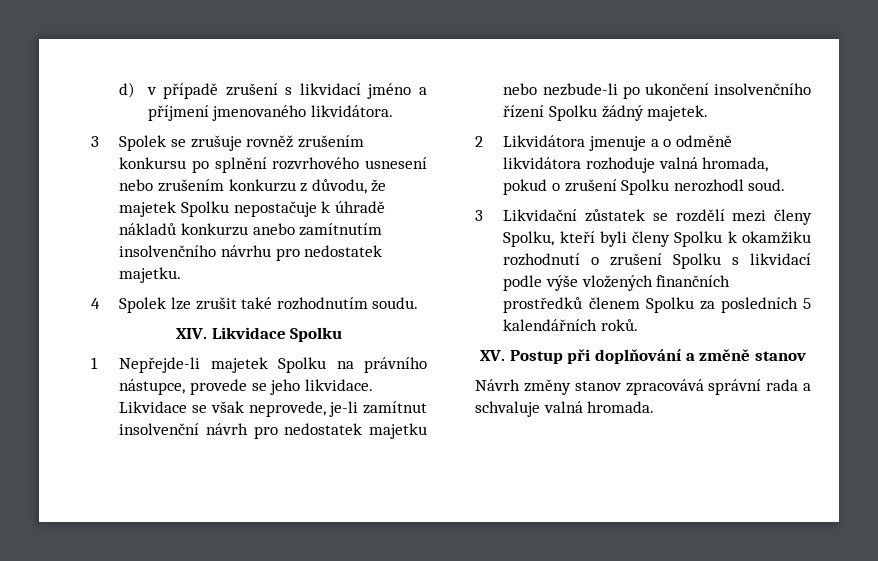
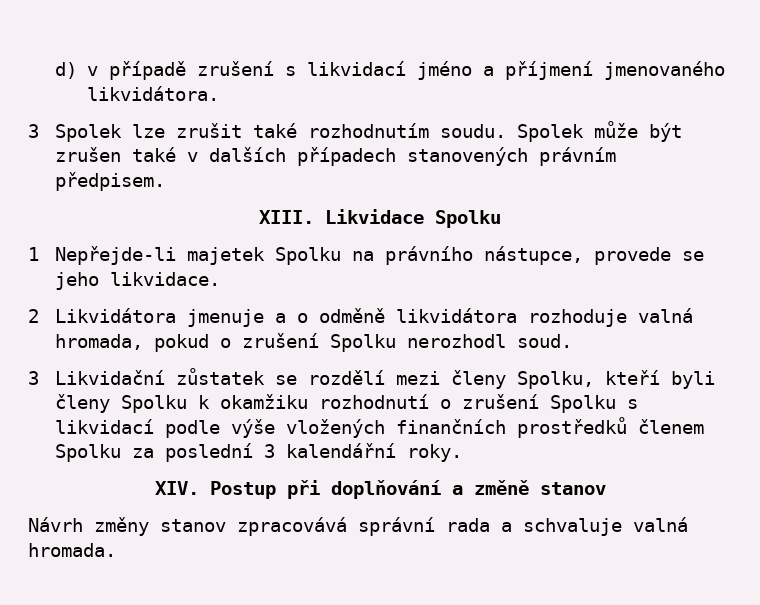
- 3 Spolek se zrušuje rovněž zrušením konkursu po splnění rozvrhového usnesení nebo zrušením konkurzu z důvodu, že majetek Spolku nepostačuje k úhradě nákladů konkurzu anebo zamítnutím insolvenčního návrhu pro nedostatek majetku.
- 4 Spolek lze zrušit také rozhodnutím soudu.
- XIV. Likvidace Spolku
+ 3 Spolek lze zrušit také rozhodnutím soudu. Spolek může být zrušen také v dalších případech stanovených právním předpisem.
+ XIII. Likvidace Spolku
- Likvidace se však neprovede, je-li zamítnut insolvenční návrh pro nedostatek majetku nebo nezbude-li po ukončení insolvenčního řízení Spolku žádný majetek.
- 3 Likvidační zůstatek se rozdělí mezi členy Spolku, kteří byli členy Spolku k okamžiku rozhodnutí o zrušení Spolku s likvidací podle výše vložených finančních prostředků členem Spolku za posledních 5 kalendářních roků.
- XV. Postup při doplňování a změně stanov
+ 3 Likvidační zůstatek se rozdělí mezi členy Spolku, kteří byli členy Spolku k okamžiku rozhodnutí o zrušení Spolku s likvidací podle výše vložených finančních prostředků členem Spolku za poslední 3 kalendářní roky.
+ XIV. Postup při doplňování a změně stanov

